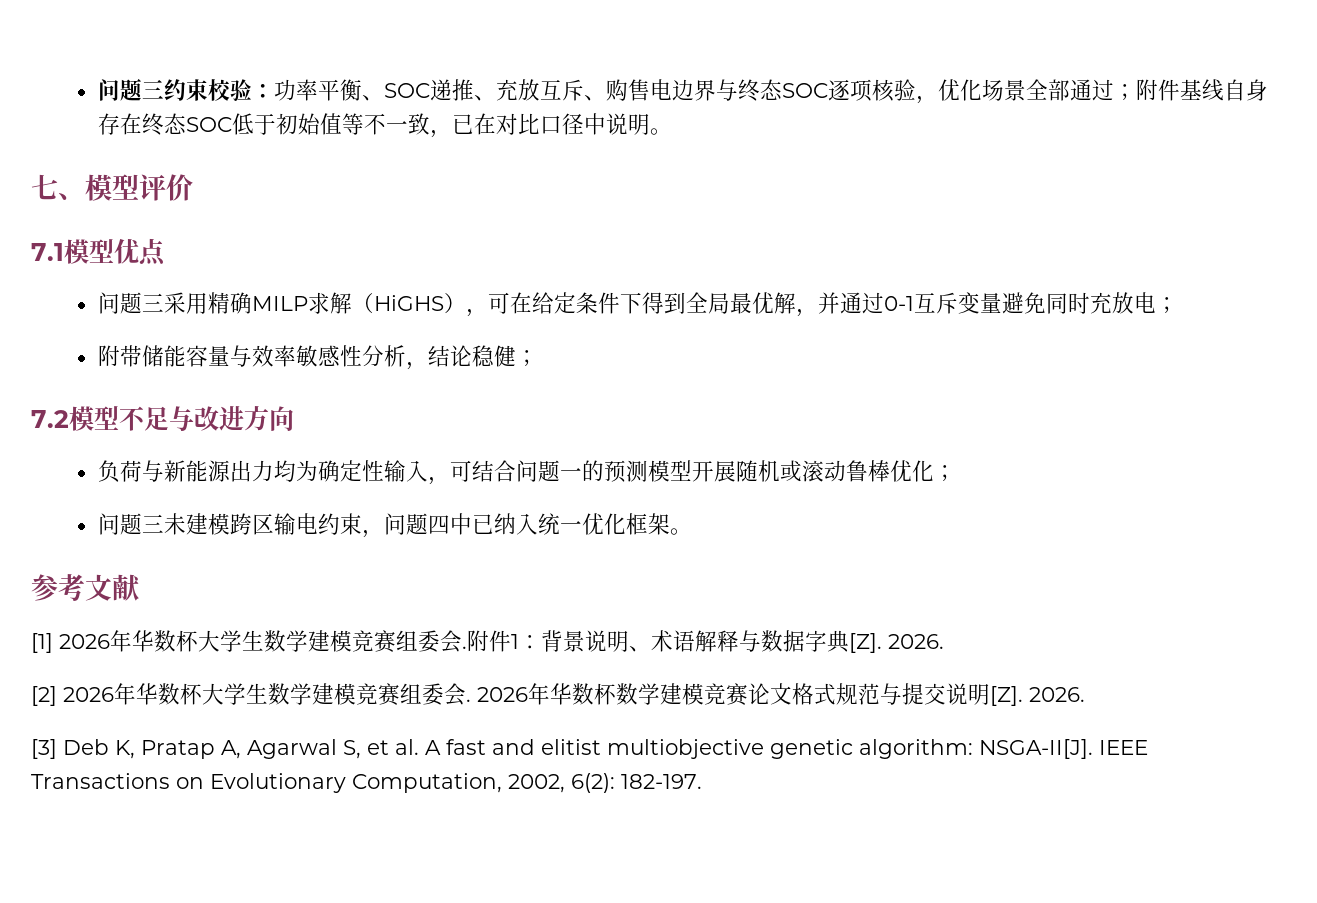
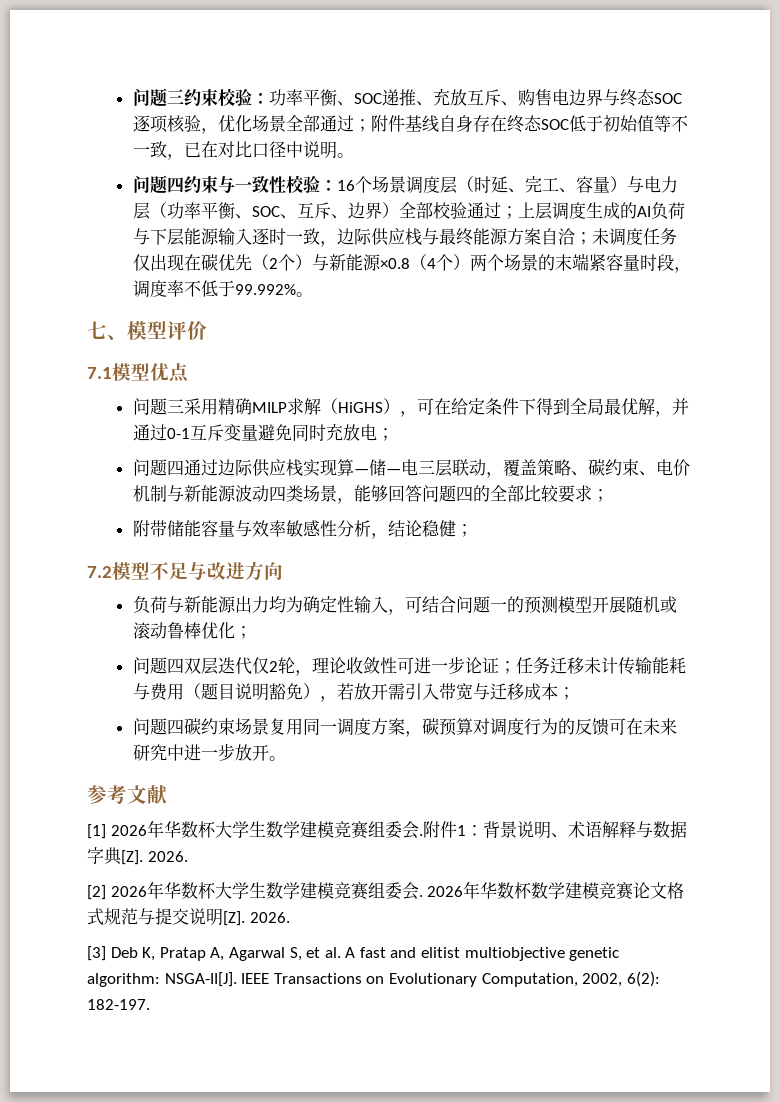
+ 问题四约束与一致性校验：16个场景调度层（时延、完工、容量）与电力层（功率平衡、SOC、互斥、边界）全部校验通过；上层调度生成的AI负荷与下层能源输入逐时一致，边际供应栈与最终能源方案自洽；未调度任务仅出现在碳优先（2个）与新能源×0.8（4个）两个场景的末端紧容量时段，调度率不低于99.992%。
+ 问题四通过边际供应栈实现算—储—电三层联动，覆盖策略、碳约束、电价机制与新能源波动四类场景，能够回答问题四的全部比较要求；
- 问题三未建模跨区输电约束，问题四中已纳入统一优化框架。
+ 问题四双层迭代仅2轮，理论收敛性可进一步论证；任务迁移未计传输能耗与费用（题目说明豁免），若放开需引入带宽与迁移成本；
+ 问题四碳约束场景复用同一调度方案，碳预算对调度行为的反馈可在未来研究中进一步放开。

